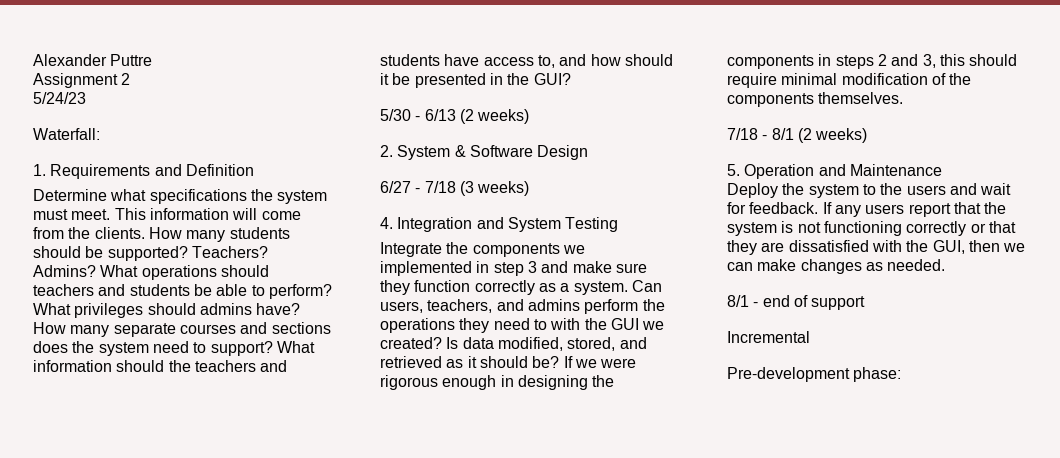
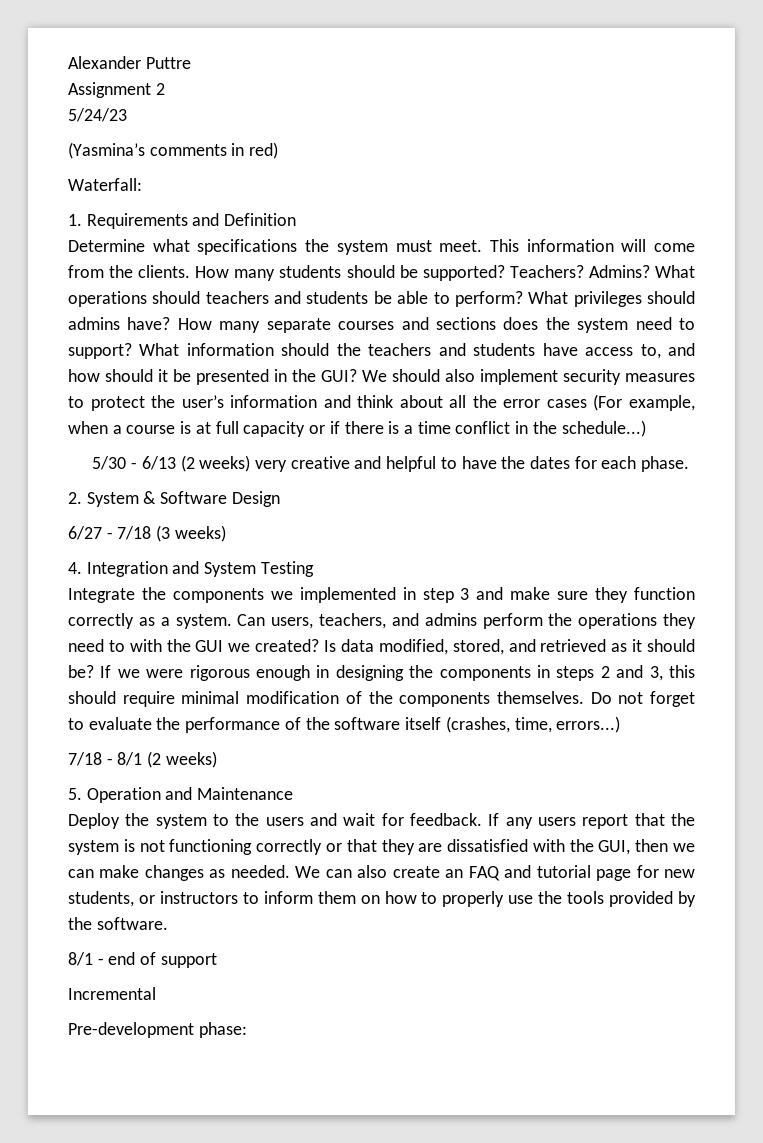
+ (Yasmina’s comments in red)
+ We should also implement security measures to protect the user’s information and think about all the error cases (For example, when a course is at full capacity or if there is a time conflict in the schedule...)
- 5/30 - 6/13 (2 weeks)
+ 5/30 - 6/13 (2 weeks) very creative and helpful to have the dates for each phase.
+ Do not forget to evaluate the performance of the software itself (crashes, time, errors...)
+ We can also create an FAQ and tutorial page for new students, or instructors to inform them on how to properly use the tools provided by the software.

